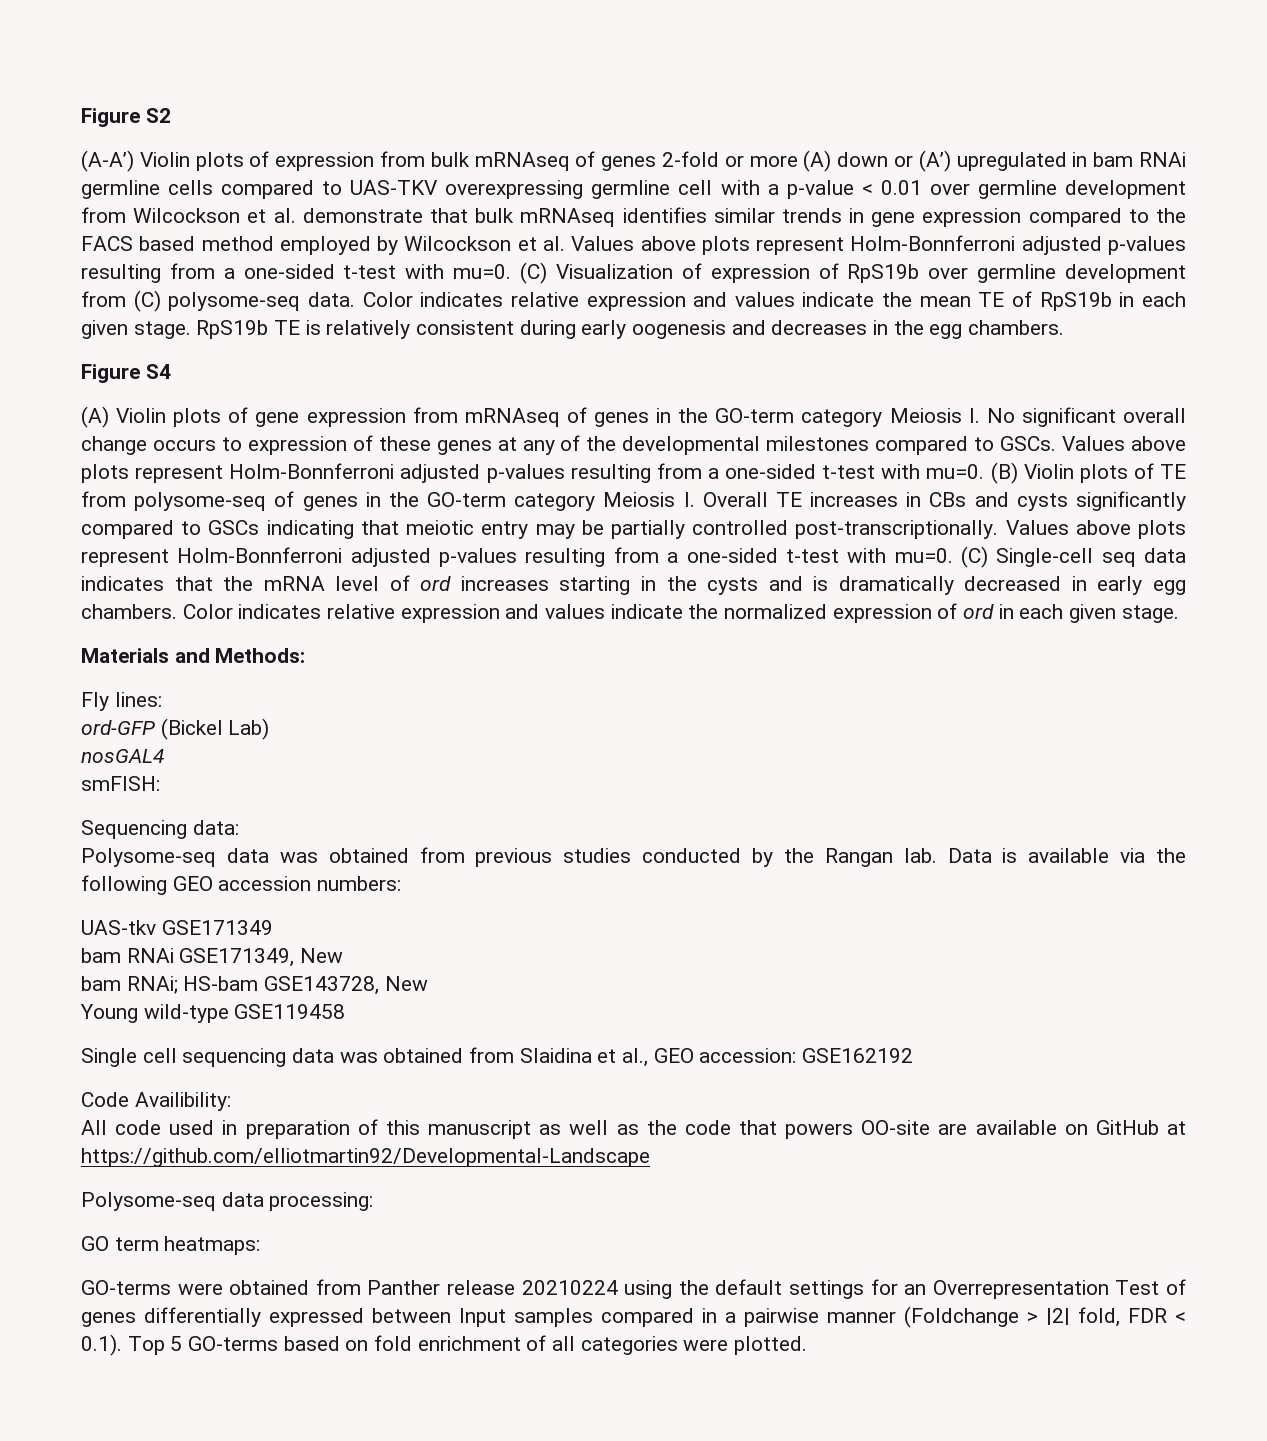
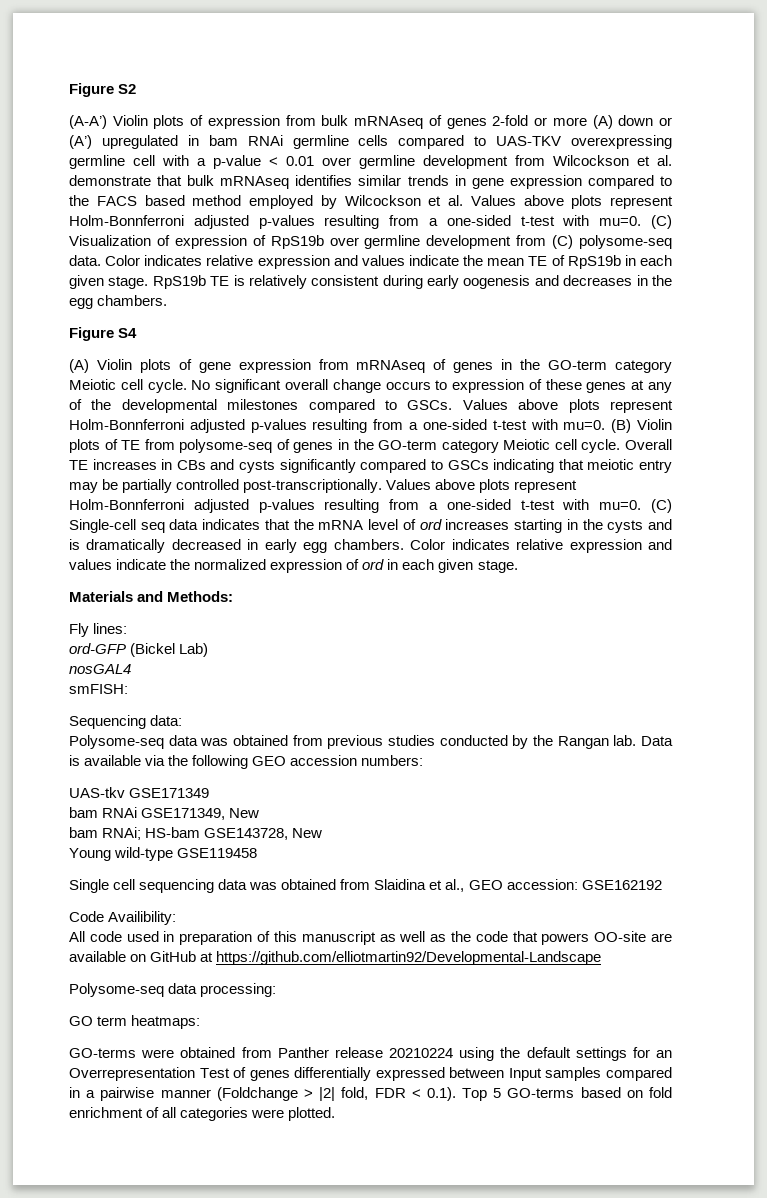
- (A) Violin plots of gene expression from mRNAseq of genes in the GO-term category Meiosis I. No significant overall change occurs to expression of these genes at any of the developmental milestones compared to GSCs.
+ (A) Violin plots of gene expression from mRNAseq of genes in the GO-term category Meiotic cell cycle. No significant overall change occurs to expression of these genes at any of the developmental milestones compared to GSCs.
- (B) Violin plots of TE from polysome-seq of genes in the GO-term category Meiosis I. Overall TE increases in CBs and cysts significantly compared to GSCs indicating that meiotic entry may be partially controlled post-transcriptionally.
+ (B) Violin plots of TE from polysome-seq of genes in the GO-term category Meiotic cell cycle. Overall TE increases in CBs and cysts significantly compared to GSCs indicating that meiotic entry may be partially controlled post-transcriptionally.

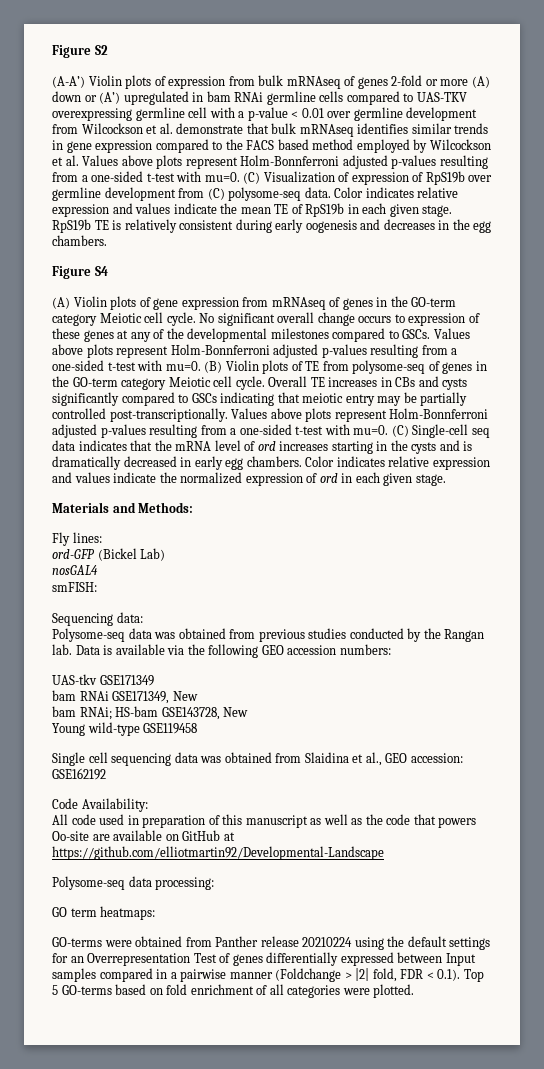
- Code Availibility:
+ Code Availability:
- All code used in preparation of this manuscript as well as the code that powers OO-site are available on GitHub at https://github.com/elliotmartin92/Developmental-Landscape
+ All code used in preparation of this manuscript as well as the code that powers Oo-site are available on GitHub at https://github.com/elliotmartin92/Developmental-Landscape

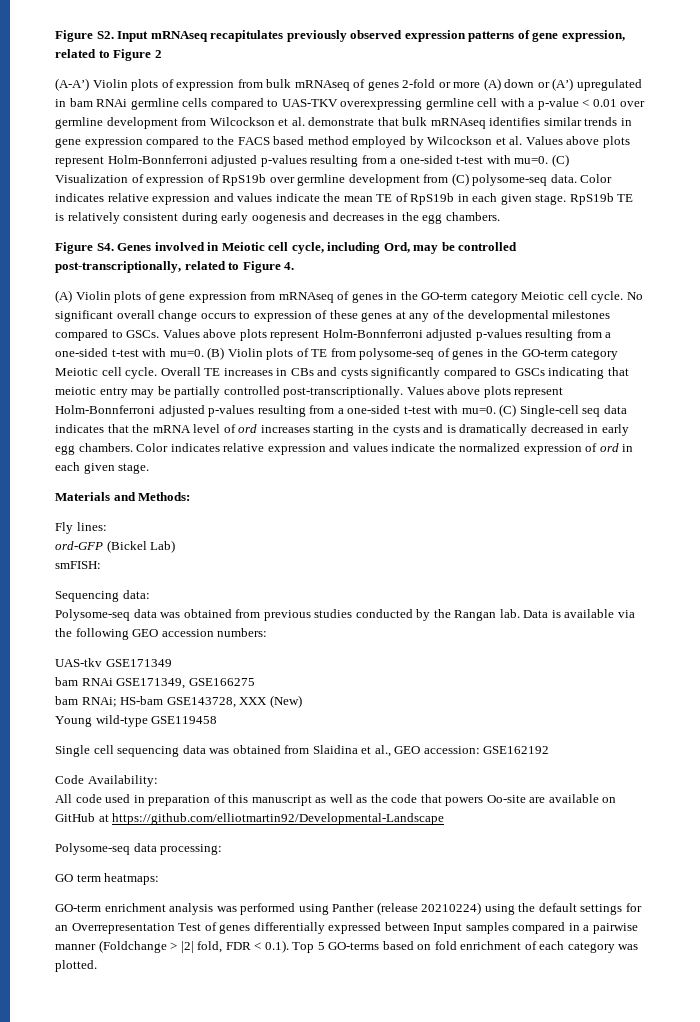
- Figure S2
+ Figure S2. Input mRNAseq recapitulates previously observed expression patterns of gene expression, related to Figure 2
- Figure S4
+ Figure S4. Genes involved in Meiotic cell cycle, including Ord, may be controlled post-transcriptionally, related to Figure 4.
- nosGAL4
- bam RNAi GSE171349, New
+ bam RNAi GSE171349, GSE166275
- bam RNAi; HS-bam GSE143728, New
+ bam RNAi; HS-bam GSE143728, XXX (New)
- GO-terms were obtained from Panther release 20210224 using the default settings for an Overrepresentation Test of genes differentially expressed between Input samples compared in a pairwise manner (Foldchange > |2| fold, FDR < 0.1). Top 5 GO-terms based on fold enrichment of all categories were plotted.
+ GO-term enrichment analysis was performed using Panther (release 20210224) using the default settings for an Overrepresentation Test of genes differentially expressed between Input samples compared in a pairwise manner (Foldchange > |2| fold, FDR < 0.1). Top 5 GO-terms based on fold enrichment of each category was plotted.

